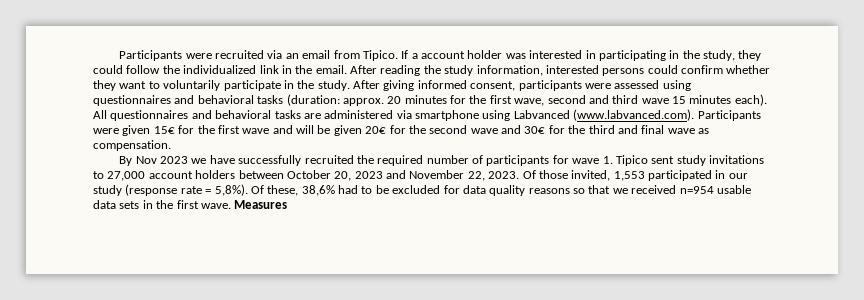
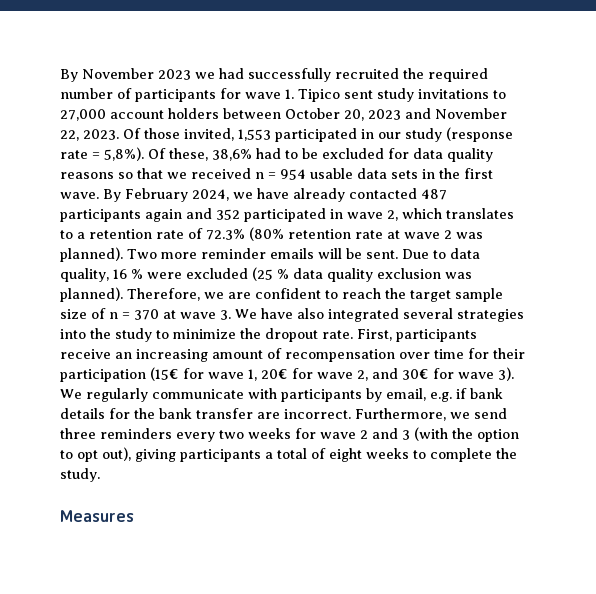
- Participants were recruited via an email from Tipico. If a account holder was interested in participating in the study, they could follow the individualized link in the email. After reading the study information, interested persons could confirm whether they want to voluntarily participate in the study. After giving informed consent, participants were assessed using questionnaires and behavioral tasks (duration: approx. 20 minutes for the first wave, second and third wave 15 minutes each). All questionnaires and behavioral tasks are administered via smartphone using Labvanced (www.labvanced.com). Participants were given 15€ for the first wave and will be given 20€ for the second wave and 30€ for the third and final wave as compensation.
- By Nov 2023 we have successfully recruited the required number of participants for wave 1. Tipico sent study invitations to 27,000 account holders between October 20, 2023 and November 22, 2023.
+ By November 2023 we had successfully recruited the required number of participants for wave 1. Tipico sent study invitations to 27,000 account holders between October 20, 2023 and November 22, 2023.
- Of these, 38,6% had to be excluded for data quality reasons so that we received n=954 usable data sets in the first wave. Measures
+ Of these, 38,6% had to be excluded for data quality reasons so that we received n = 954 usable data sets in the first wave. By February 2024, we have already contacted 487 participants again and 352 participated in wave 2, which translates to a retention rate of 72.3% (80% retention rate at wave 2 was planned). Two more reminder emails will be sent. Due to data quality, 16 % were excluded (25 % data quality exclusion was planned). Therefore, we are confident to reach the target sample size of n = 370 at wave 3. We have also integrated several strategies into the study to minimize the dropout rate. First, participants receive an increasing amount of recompensation over time for their participation (15€ for wave 1, 20€ for wave 2, and 30€ for wave 3). We regularly communicate with participants by email, e.g. if bank details for the bank transfer are incorrect. Furthermore, we send three reminders every two weeks for wave 2 and 3 (with the option to opt out), giving participants a total of eight weeks to complete the study.
+ Measures

